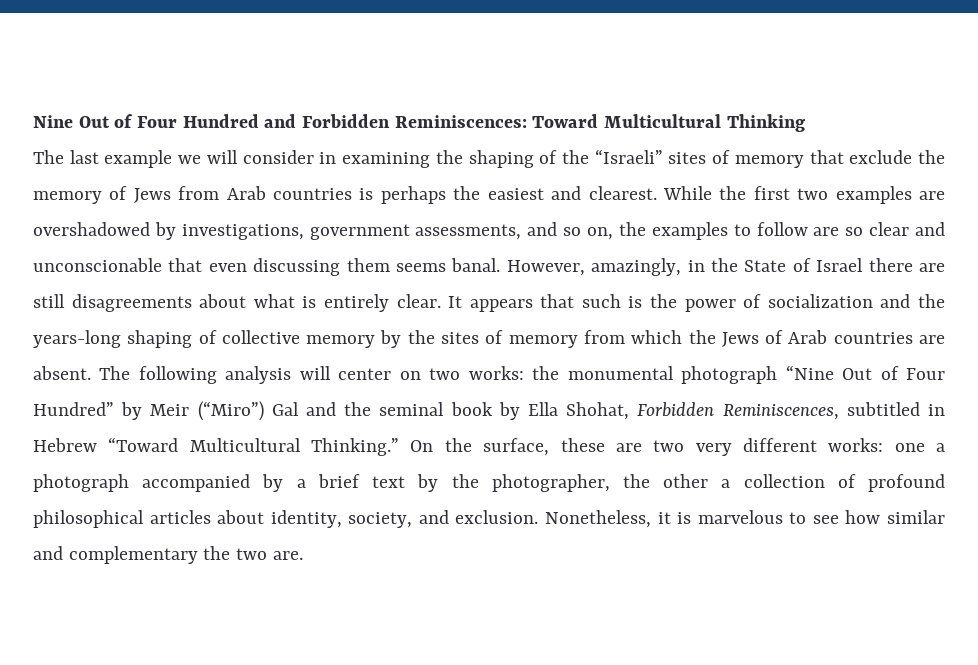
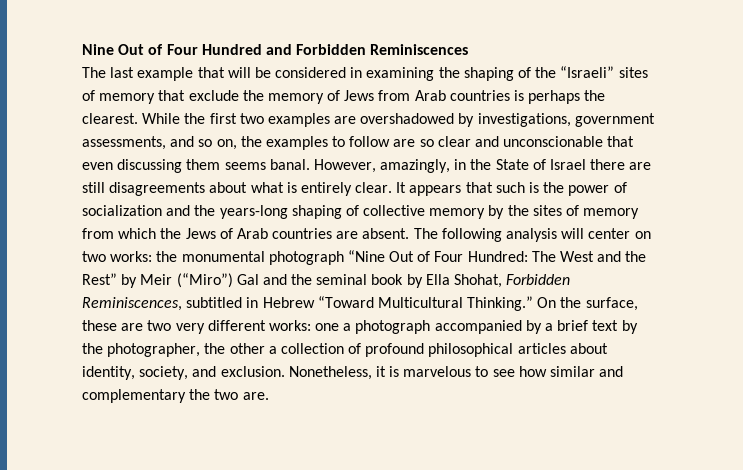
- Nine Out of Four Hundred and Forbidden Reminiscences: Toward Multicultural Thinking
+ Nine Out of Four Hundred and Forbidden Reminiscences
- The last example we will consider in examining the shaping of the “Israeli” sites of memory that exclude the memory of Jews from Arab countries is perhaps the easiest and clearest.
+ The last example that will be considered in examining the shaping of the “Israeli” sites of memory that exclude the memory of Jews from Arab countries is perhaps the clearest.
- The following analysis will center on two works: the monumental photograph “Nine Out of Four Hundred” by Meir (“Miro”) Gal and the seminal book by Ella Shohat, Forbidden Reminiscences, subtitled in Hebrew “Toward Multicultural Thinking.”
+ The following analysis will center on two works: the monumental photograph “Nine Out of Four Hundred: The West and the Rest” by Meir (“Miro”) Gal and the seminal book by Ella Shohat, Forbidden Reminiscences, subtitled in Hebrew “Toward Multicultural Thinking.”

